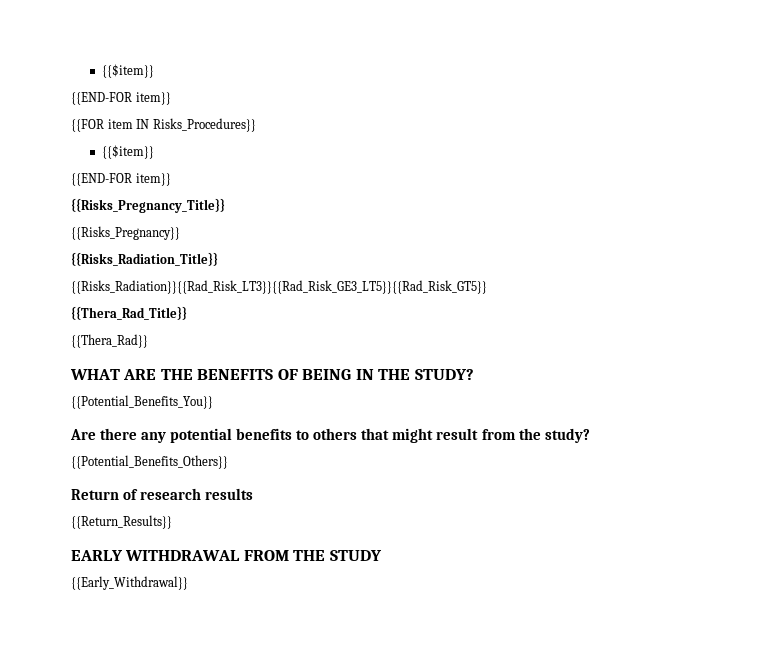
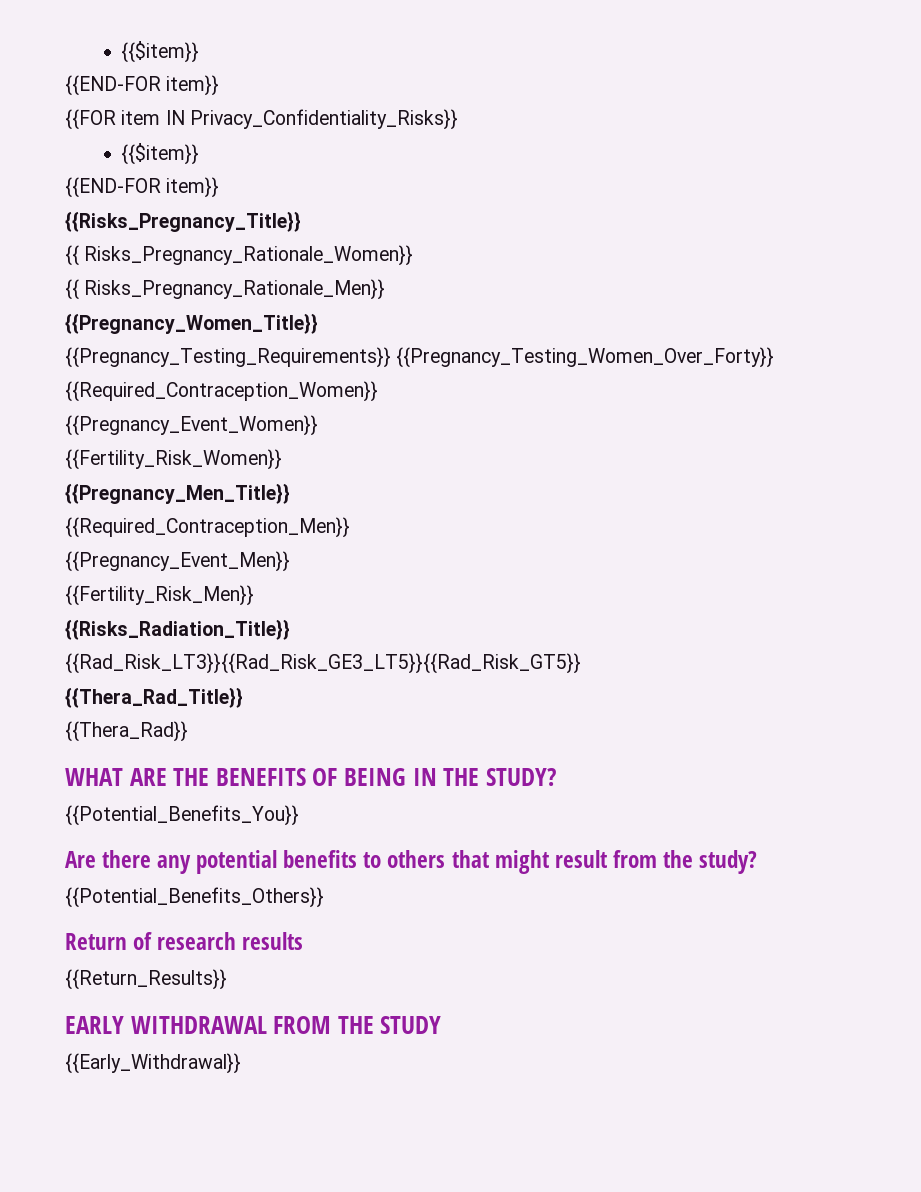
- {{FOR item IN Risks_Procedures}}
+ {{FOR item IN Privacy_Confidentiality_Risks}}
- {{Risks_Pregnancy}}
+ {{ Risks_Pregnancy_Rationale_Women}}
+ {{ Risks_Pregnancy_Rationale_Men}}
+ {{Pregnancy_Women_Title}}
+ {{Pregnancy_Testing_Requirements}} {{Pregnancy_Testing_Women_Over_Forty}}
+ {{Required_Contraception_Women}}
+ {{Pregnancy_Event_Women}}
+ {{Fertility_Risk_Women}}
+ {{Pregnancy_Men_Title}}
+ {{Required_Contraception_Men}}
+ {{Pregnancy_Event_Men}}
+ {{Fertility_Risk_Men}}
- {{Risks_Radiation}}{{Rad_Risk_LT3}}{{Rad_Risk_GE3_LT5}}{{Rad_Risk_GT5}}
+ {{Rad_Risk_LT3}}{{Rad_Risk_GE3_LT5}}{{Rad_Risk_GT5}}

